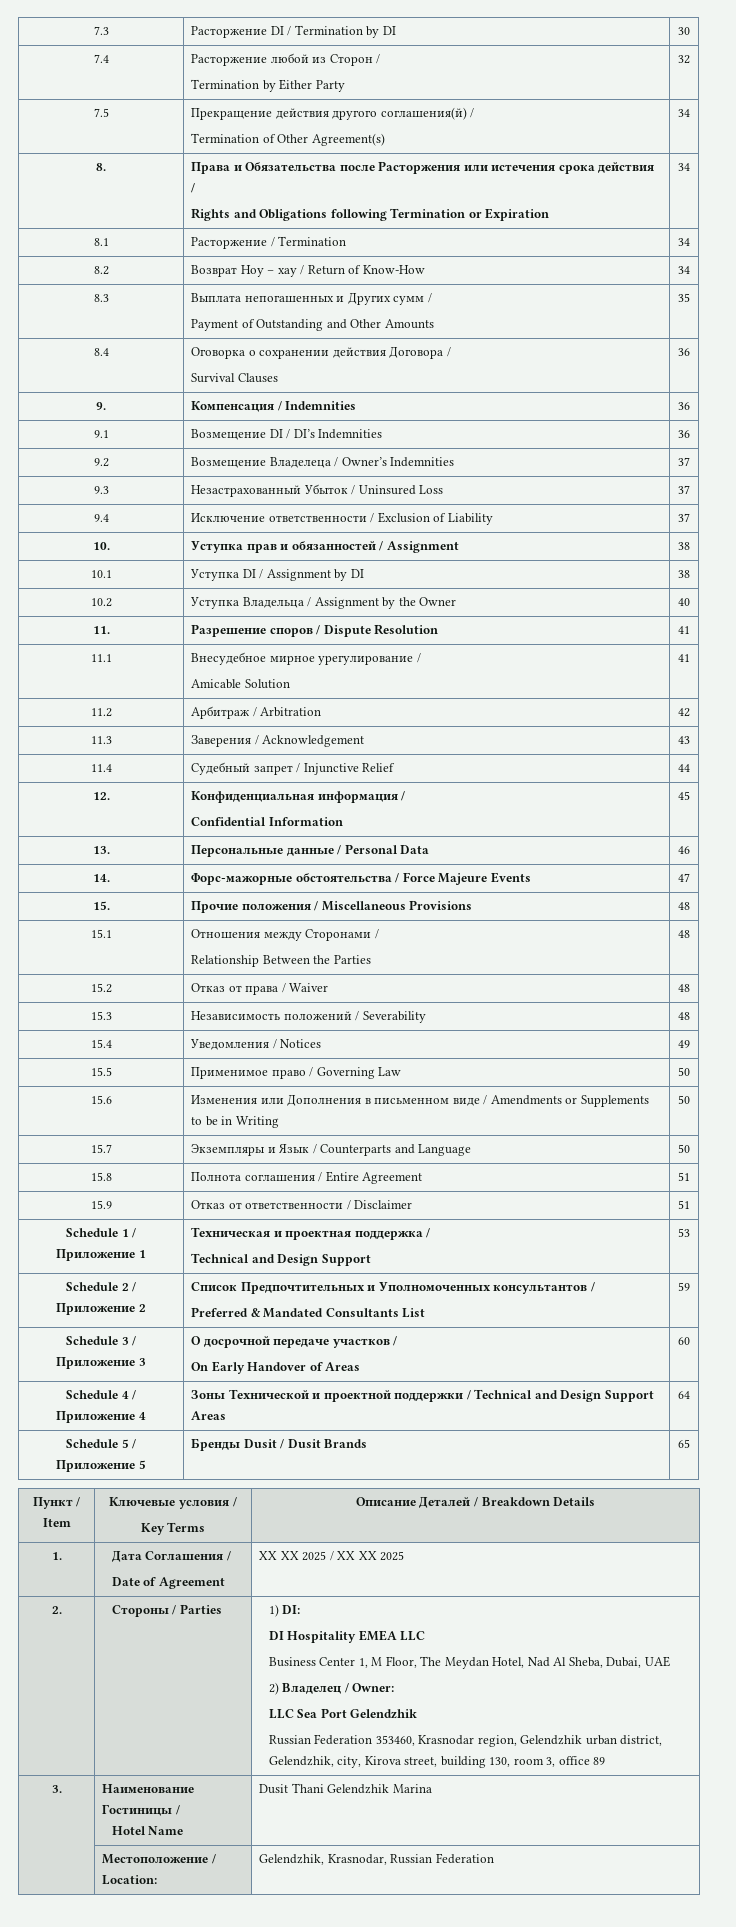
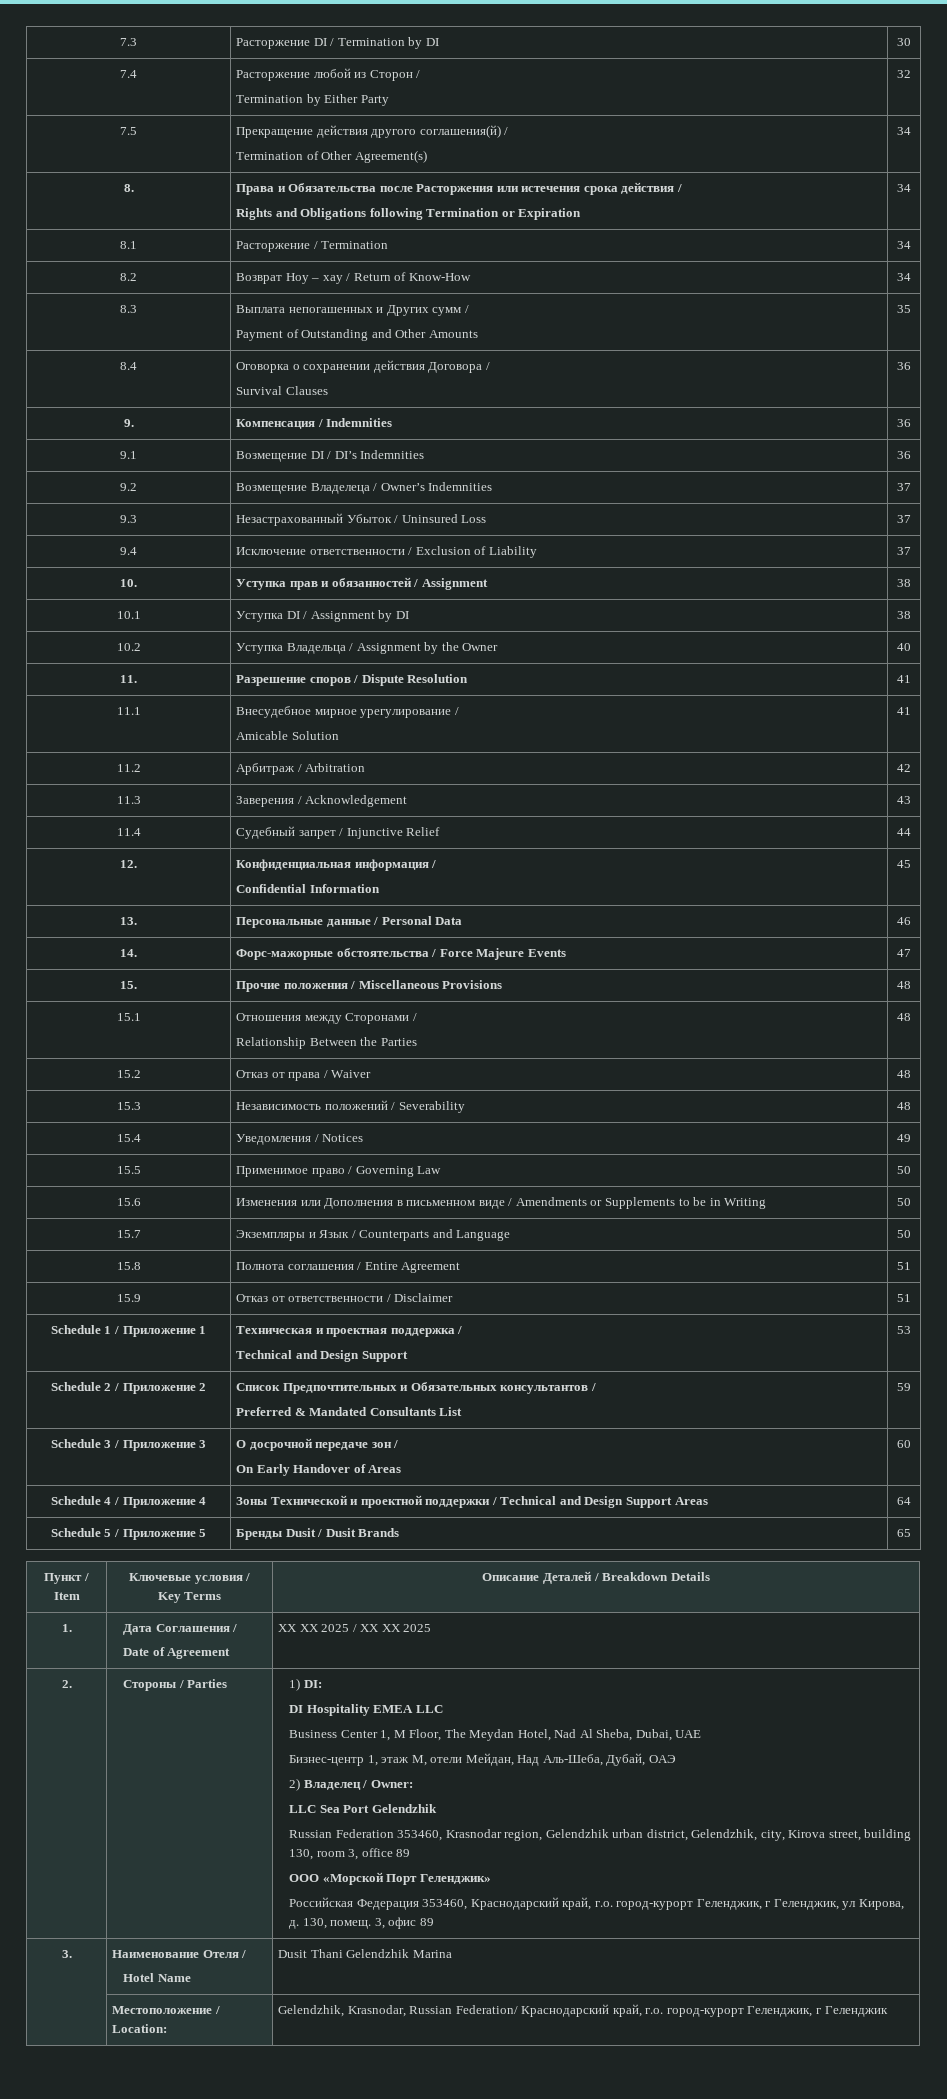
- Schedule 2 / Приложение 2 | Список Предпочтительных и Уполномоченных консультантов /
+ Schedule 2 / Приложение 2 | Список Предпочтительных и Обязательных консультантов /
- Schedule 3 / Приложение 3 | О досрочной передаче участков /
+ Schedule 3 / Приложение 3 | О досрочной передаче зон /
+ Бизнес-центр 1, этаж М, отели Мейдан, Над Аль-Шеба, Дубай, ОАЭ
+ ООО «Морской Порт Геленджик»
+ Российская Федерация 353460, Краснодарский край, г.о. город-курорт Геленджик, г Геленджик, ул Кирова, д. 130, помещ. 3, офис 89
- 3. | Наименование Гостиницы /
+ 3. | Наименование Отеля /
- | Местоположение / Location: | Gelendzhik, Krasnodar, Russian Federation
+ | Местоположение / Location: | Gelendzhik, Krasnodar, Russian Federation/ Краснодарский край, г.о. город-курорт Геленджик, г Геленджик

